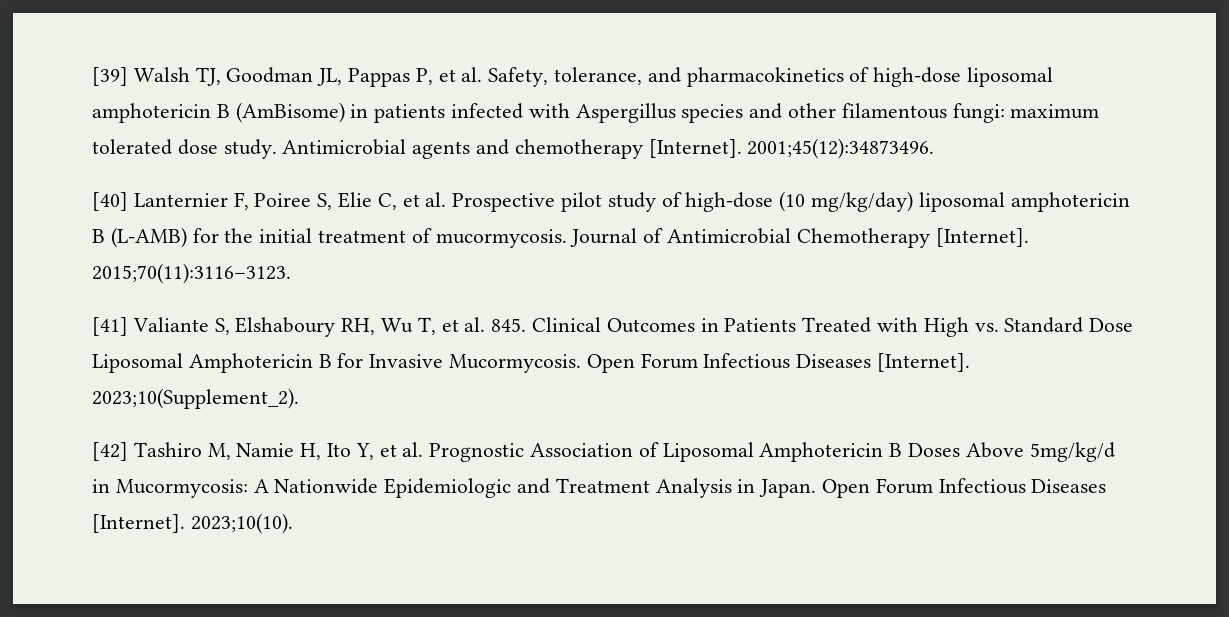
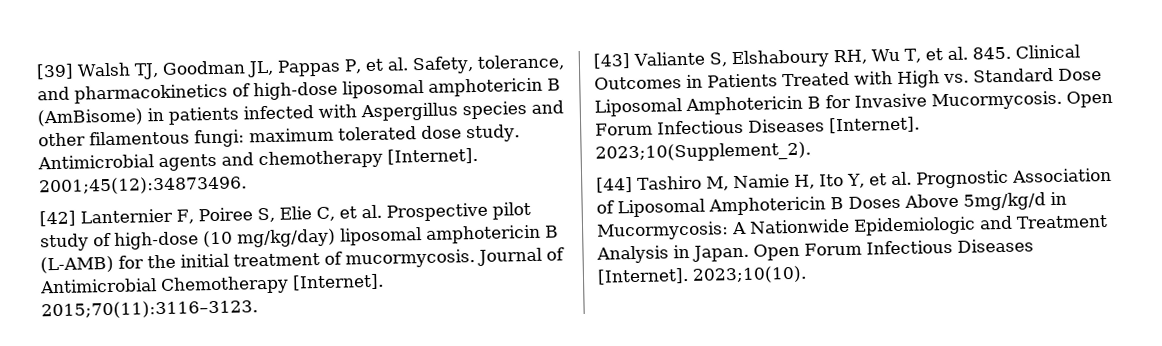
- [40] Lanternier F, Poiree S, Elie C, et al. Prospective pilot study of high-dose (10 mg/kg/day) liposomal amphotericin B (L-AMB) for the initial treatment of mucormycosis.
+ [42] Lanternier F, Poiree S, Elie C, et al. Prospective pilot study of high-dose (10 mg/kg/day) liposomal amphotericin B (L-AMB) for the initial treatment of mucormycosis.
- [41] Valiante S, Elshaboury RH, Wu T, et al. 845. Clinical Outcomes in Patients Treated with High vs. Standard Dose Liposomal Amphotericin B for Invasive Mucormycosis.
+ [43] Valiante S, Elshaboury RH, Wu T, et al. 845. Clinical Outcomes in Patients Treated with High vs. Standard Dose Liposomal Amphotericin B for Invasive Mucormycosis.
- [42] Tashiro M, Namie H, Ito Y, et al. Prognostic Association of Liposomal Amphotericin B Doses Above 5mg/kg/d in Mucormycosis: A Nationwide Epidemiologic and Treatment Analysis in Japan.
+ [44] Tashiro M, Namie H, Ito Y, et al. Prognostic Association of Liposomal Amphotericin B Doses Above 5mg/kg/d in Mucormycosis: A Nationwide Epidemiologic and Treatment Analysis in Japan.

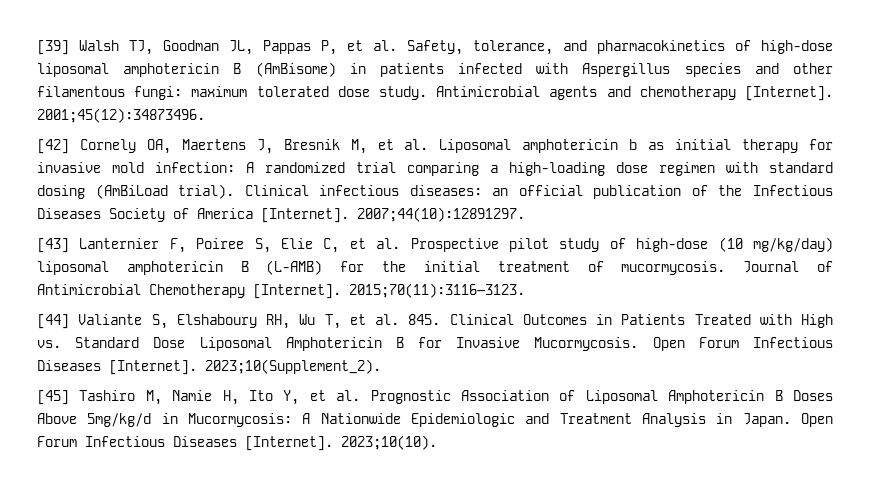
- [42] Lanternier F, Poiree S, Elie C, et al. Prospective pilot study of high-dose (10 mg/kg/day) liposomal amphotericin B (L-AMB) for the initial treatment of mucormycosis.
+ [42] Cornely OA, Maertens J, Bresnik M, et al. Liposomal amphotericin b as initial therapy for invasive mold infection: A randomized trial comparing a high-loading dose regimen with standard dosing (AmBiLoad trial). Clinical infectious diseases: an official publication of the Infectious Diseases Society of America [Internet]. 2007;44(10):12891297.
+ [43] Lanternier F, Poiree S, Elie C, et al. Prospective pilot study of high-dose (10 mg/kg/day) liposomal amphotericin B (L-AMB) for the initial treatment of mucormycosis.
- [43] Valiante S, Elshaboury RH, Wu T, et al. 845. Clinical Outcomes in Patients Treated with High vs. Standard Dose Liposomal Amphotericin B for Invasive Mucormycosis.
+ [44] Valiante S, Elshaboury RH, Wu T, et al. 845. Clinical Outcomes in Patients Treated with High vs. Standard Dose Liposomal Amphotericin B for Invasive Mucormycosis.
- [44] Tashiro M, Namie H, Ito Y, et al. Prognostic Association of Liposomal Amphotericin B Doses Above 5mg/kg/d in Mucormycosis: A Nationwide Epidemiologic and Treatment Analysis in Japan.
+ [45] Tashiro M, Namie H, Ito Y, et al. Prognostic Association of Liposomal Amphotericin B Doses Above 5mg/kg/d in Mucormycosis: A Nationwide Epidemiologic and Treatment Analysis in Japan.

